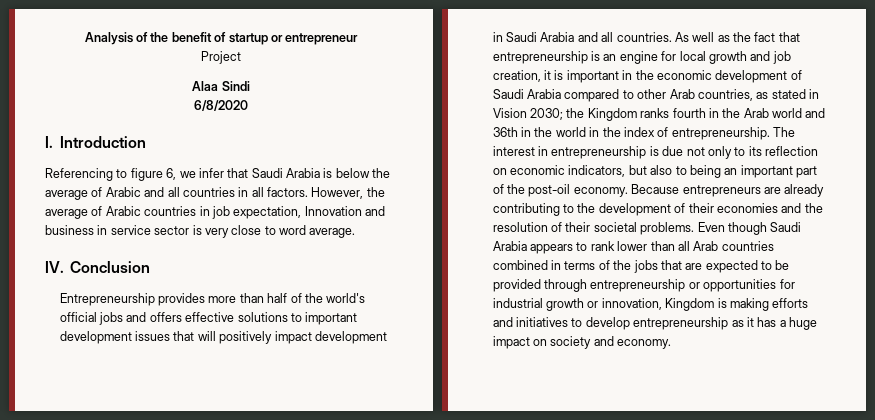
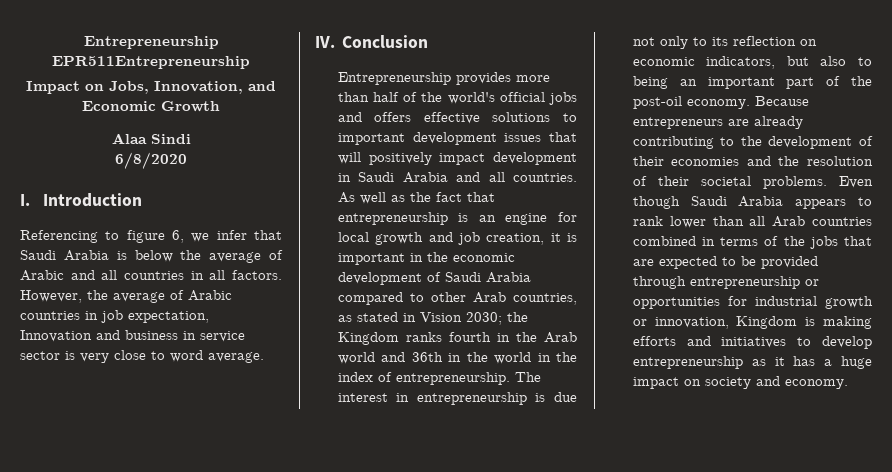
- Analysis of the benefit of startup or entrepreneur
- Project
+ Entrepreneurship EPR511Entrepreneurship
+ Impact on Jobs, Innovation, and Economic Growth

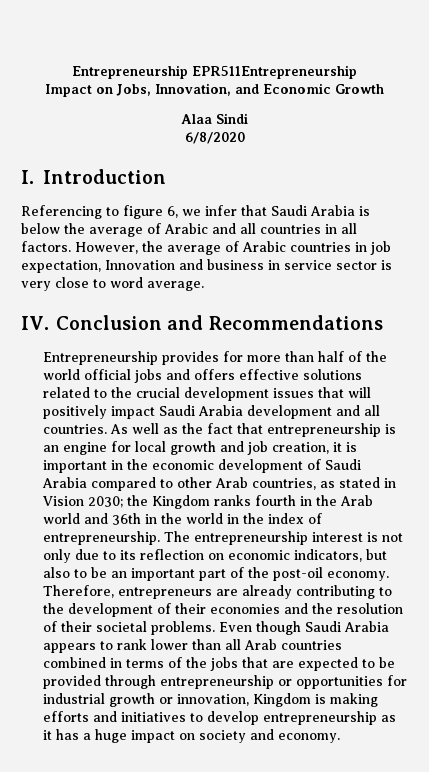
- IV. Conclusion
+ IV. Conclusion and Recommendations
- Entrepreneurship provides more than half of the world's official jobs and offers effective solutions to important development issues that will positively impact development in Saudi Arabia and all countries.
+ Entrepreneurship provides for more than half of the world official jobs and offers effective solutions related to the crucial development issues that will positively impact Saudi Arabia development and all countries.
- The interest in entrepreneurship is due not only to its reflection on economic indicators, but also to being an important part of the post-oil economy.
+ The entrepreneurship interest is not only due to its reflection on economic indicators, but also to be an important part of the post-oil economy.
- Because entrepreneurs are already contributing to the development of their economies and the resolution of their societal problems.
+ Therefore, entrepreneurs are already contributing to the development of their economies and the resolution of their societal problems.

